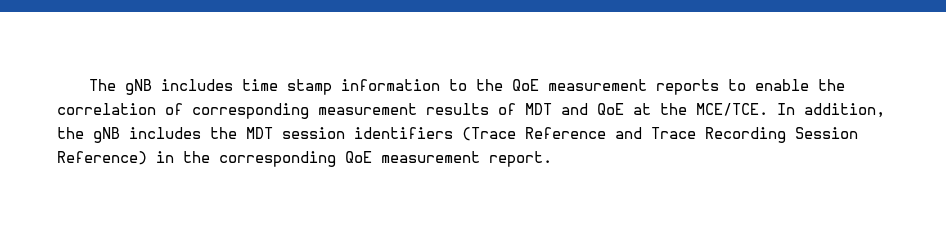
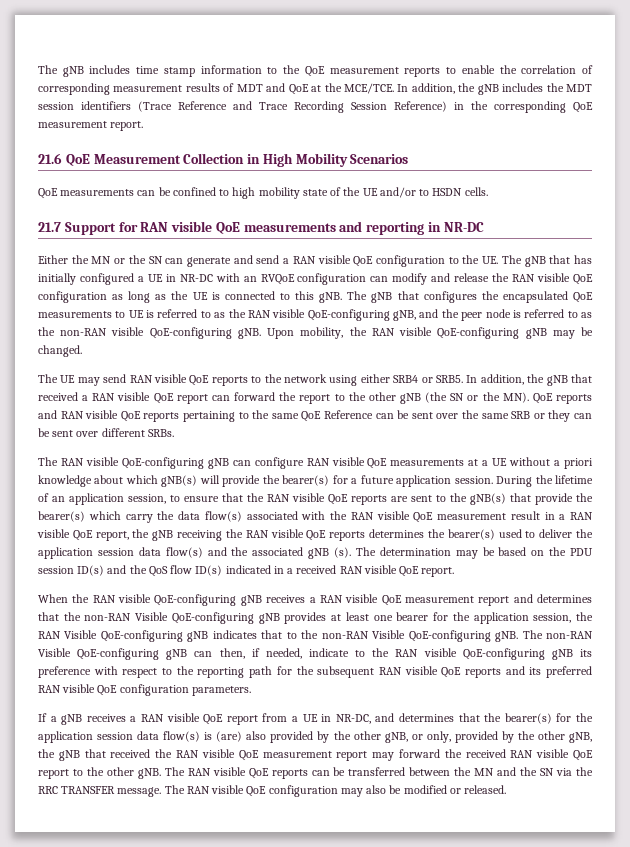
+ 21.6 QoE Measurement Collection in High Mobility Scenarios
+ QoE measurements can be confined to high mobility state of the UE and/or to HSDN cells.
+ 21.7 Support for RAN visible QoE measurements and reporting in NR-DC
+ Either the MN or the SN can generate and send a RAN visible QoE configuration to the UE. The gNB that has initially configured a UE in NR-DC with an RVQoE configuration can modify and release the RAN visible QoE configuration as long as the UE is connected to this gNB. The gNB that configures the encapsulated QoE measurements to UE is referred to as the RAN visible QoE-configuring gNB, and the peer node is referred to as the non-RAN visible QoE-configuring gNB. Upon mobility, the RAN visible QoE-configuring gNB may be changed.
+ The UE may send RAN visible QoE reports to the network using either SRB4 or SRB5. In addition, the gNB that received a RAN visible QoE report can forward the report to the other gNB (the SN or the MN). QoE reports and RAN visible QoE reports pertaining to the same QoE Reference can be sent over the same SRB or they can be sent over different SRBs.
+ The RAN visible QoE-configuring gNB can configure RAN visible QoE measurements at a UE without a priori knowledge about which gNB(s) will provide the bearer(s) for a future application session. During the lifetime of an application session, to ensure that the RAN visible QoE reports are sent to the gNB(s) that provide the bearer(s) which carry the data flow(s) associated with the RAN visible QoE measurement result in a RAN visible QoE report, the gNB receiving the RAN visible QoE reports determines the bearer(s) used to deliver the application session data flow(s) and the associated gNB (s). The determination may be based on the PDU session ID(s) and the QoS flow ID(s) indicated in a received RAN visible QoE report.
+ When the RAN visible QoE-configuring gNB receives a RAN visible QoE measurement report and determines that the non-RAN Visible QoE-configuring gNB provides at least one bearer for the application session, the RAN Visible QoE-configuring gNB indicates that to the non-RAN Visible QoE-configuring gNB. The non-RAN Visible QoE-configuring gNB can then, if needed, indicate to the RAN visible QoE-configuring gNB its preference with respect to the reporting path for the subsequent RAN visible QoE reports and its preferred RAN visible QoE configuration parameters.
+ If a gNB receives a RAN visible QoE report from a UE in NR-DC, and determines that the bearer(s) for the application session data flow(s) is (are) also provided by the other gNB, or only, provided by the other gNB, the gNB that received the RAN visible QoE measurement report may forward the received RAN visible QoE report to the other gNB. The RAN visible QoE reports can be transferred between the MN and the SN via the RRC TRANSFER message. The RAN visible QoE configuration may also be modified or released.

